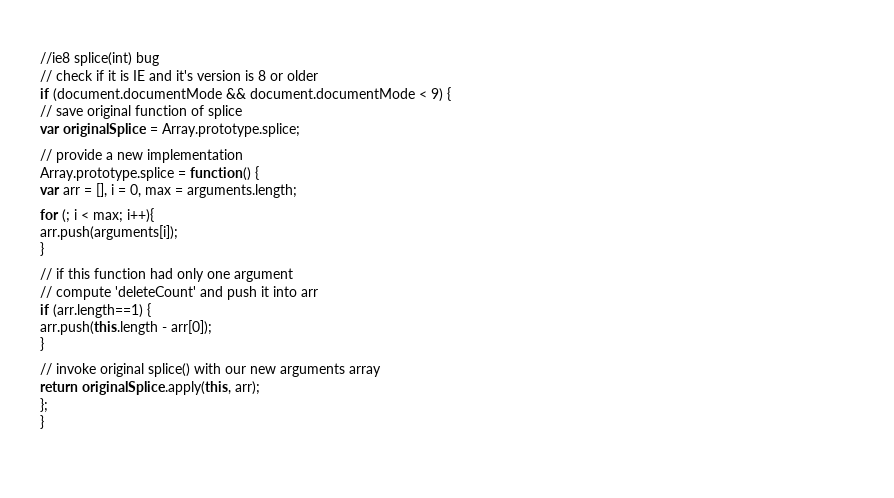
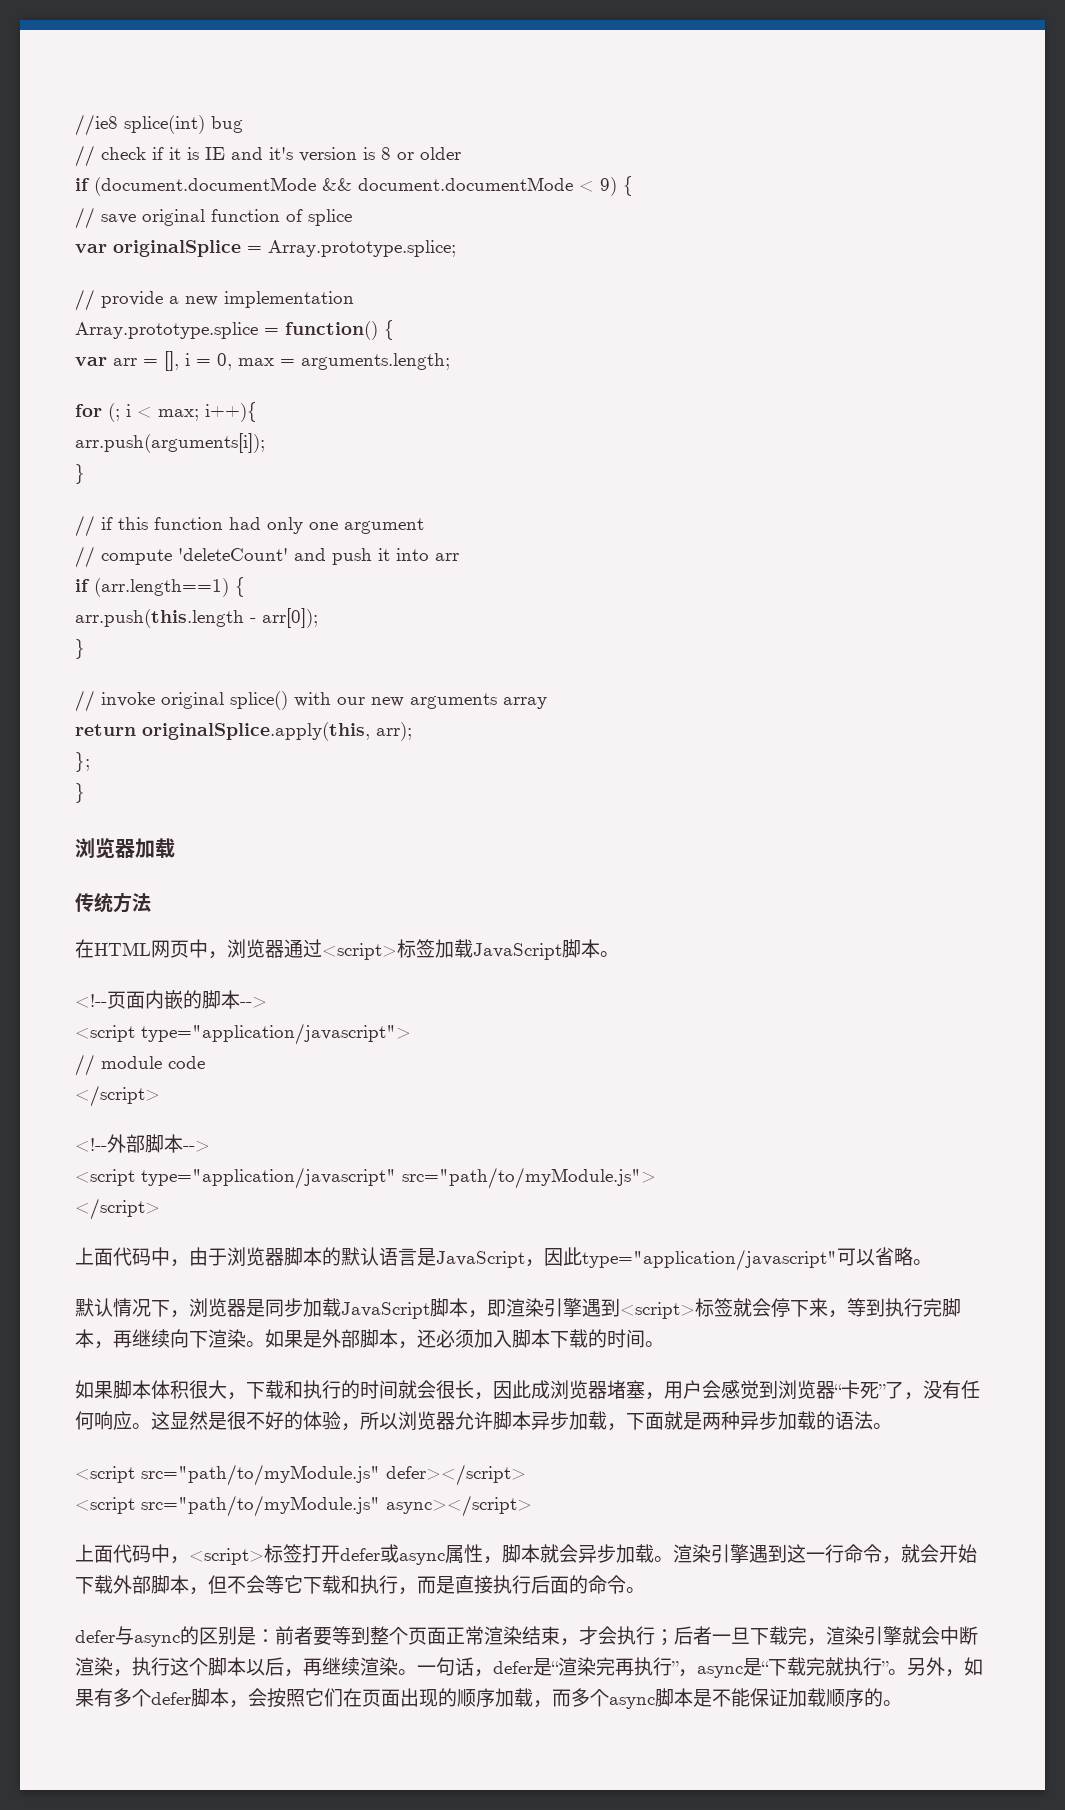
+ 浏览器加载
+ 传统方法
+ 在HTML网页中，浏览器通过<script>标签加载JavaScript脚本。
+ <!--页面内嵌的脚本-->
+ <script type="application/javascript">
+ // module code
+ </script>
+ <!--外部脚本-->
+ <script type="application/javascript" src="path/to/myModule.js">
+ </script>
+ 上面代码中，由于浏览器脚本的默认语言是JavaScript，因此type="application/javascript"可以省略。
+ 默认情况下，浏览器是同步加载JavaScript脚本，即渲染引擎遇到<script>标签就会停下来，等到执行完脚本，再继续向下渲染。如果是外部脚本，还必须加入脚本下载的时间。
+ 如果脚本体积很大，下载和执行的时间就会很长，因此成浏览器堵塞，用户会感觉到浏览器“卡死”了，没有任何响应。这显然是很不好的体验，所以浏览器允许脚本异步加载，下面就是两种异步加载的语法。
+ <script src="path/to/myModule.js" defer></script>
+ <script src="path/to/myModule.js" async></script>
+ 上面代码中，<script>标签打开defer或async属性，脚本就会异步加载。渲染引擎遇到这一行命令，就会开始下载外部脚本，但不会等它下载和执行，而是直接执行后面的命令。
+ defer与async的区别是：前者要等到整个页面正常渲染结束，才会执行；后者一旦下载完，渲染引擎就会中断渲染，执行这个脚本以后，再继续渲染。一句话，defer是“渲染完再执行”，async是“下载完就执行”。另外，如果有多个defer脚本，会按照它们在页面出现的顺序加载，而多个async脚本是不能保证加载顺序的。

